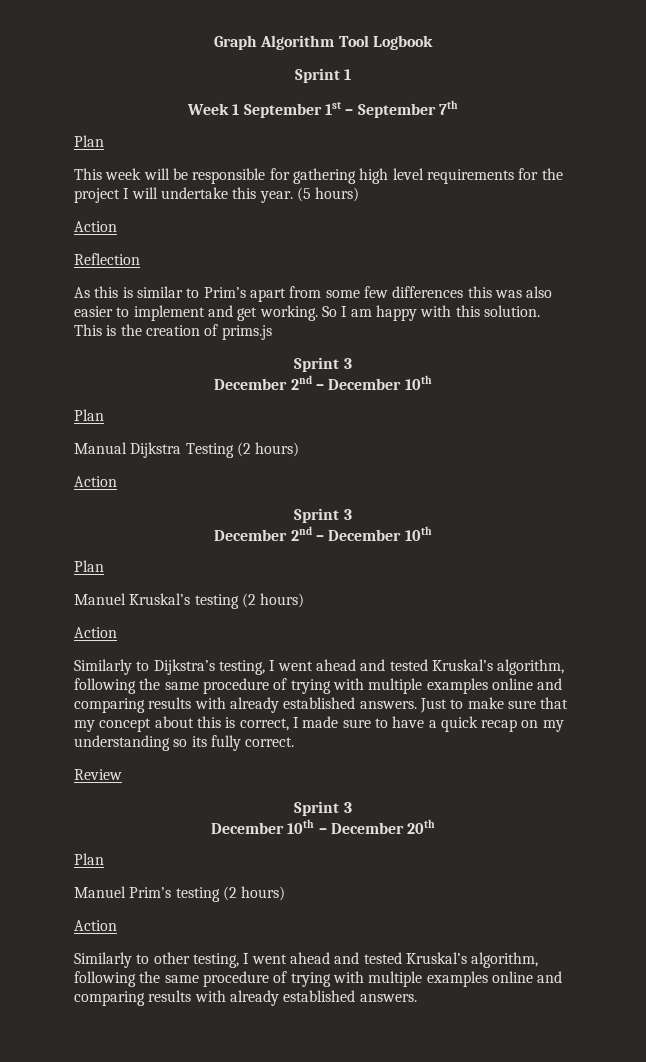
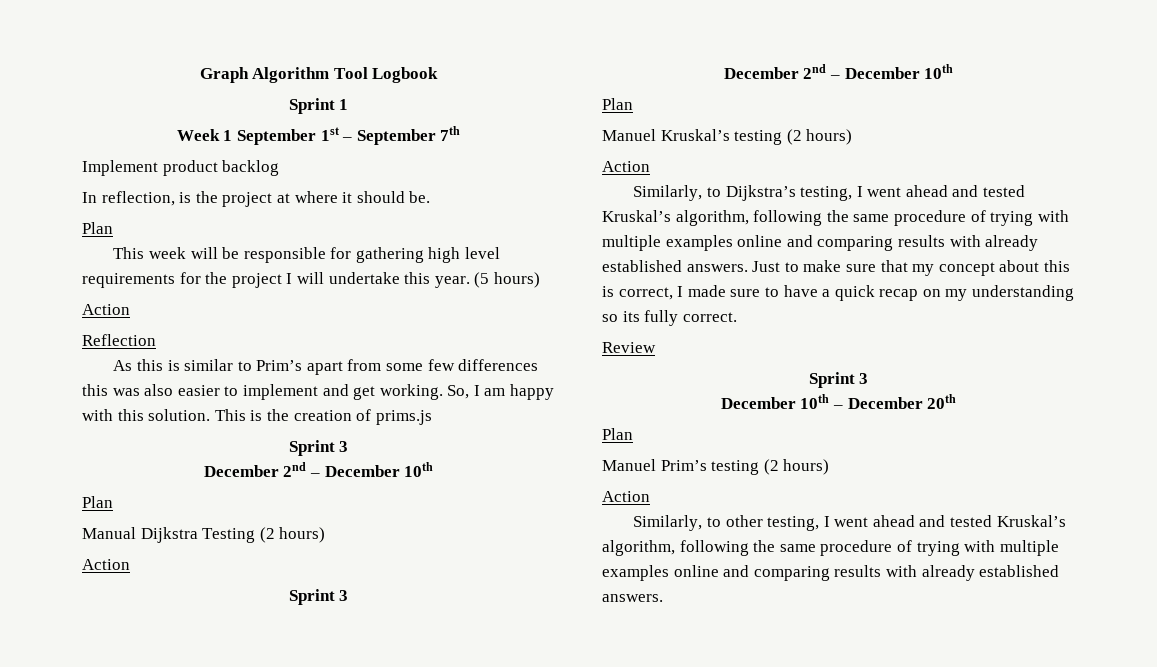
+ Implement product backlog
+ In reflection, is the project at where it should be.
- So I am happy with this solution.
+ So, I am happy with this solution.
- Similarly to Dijkstra’s testing, I went ahead and tested Kruskal’s algorithm, following the same procedure of trying with multiple examples online and comparing results with already established answers.
+ Similarly, to Dijkstra’s testing, I went ahead and tested Kruskal’s algorithm, following the same procedure of trying with multiple examples online and comparing results with already established answers.
- Similarly to other testing, I went ahead and tested Kruskal’s algorithm, following the same procedure of trying with multiple examples online and comparing results with already established answers.
+ Similarly, to other testing, I went ahead and tested Kruskal’s algorithm, following the same procedure of trying with multiple examples online and comparing results with already established answers.

